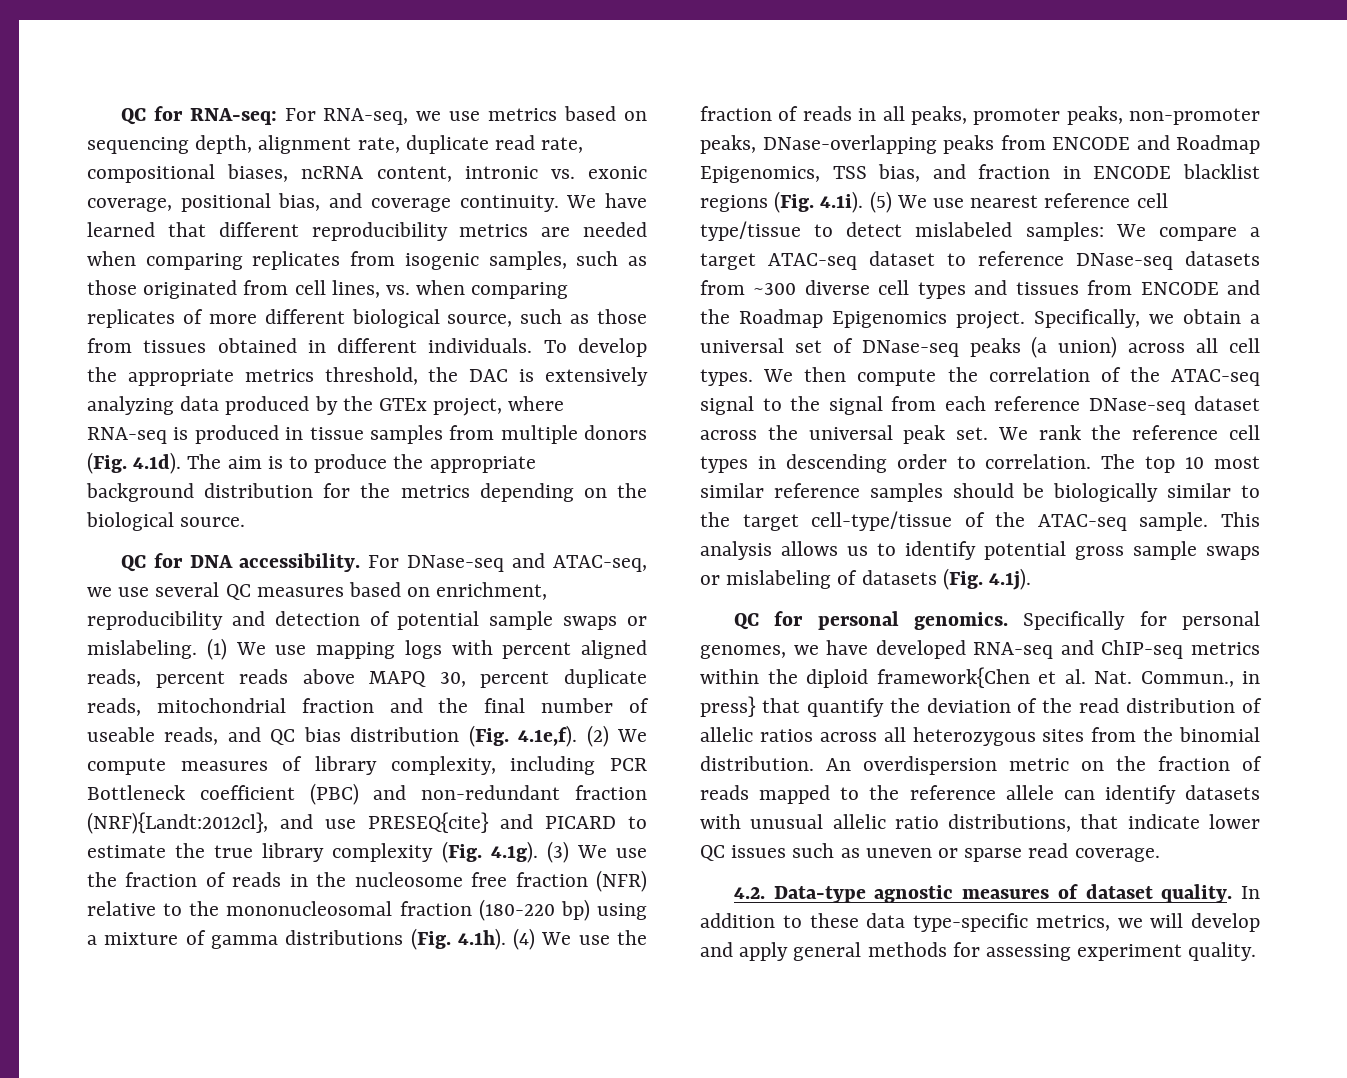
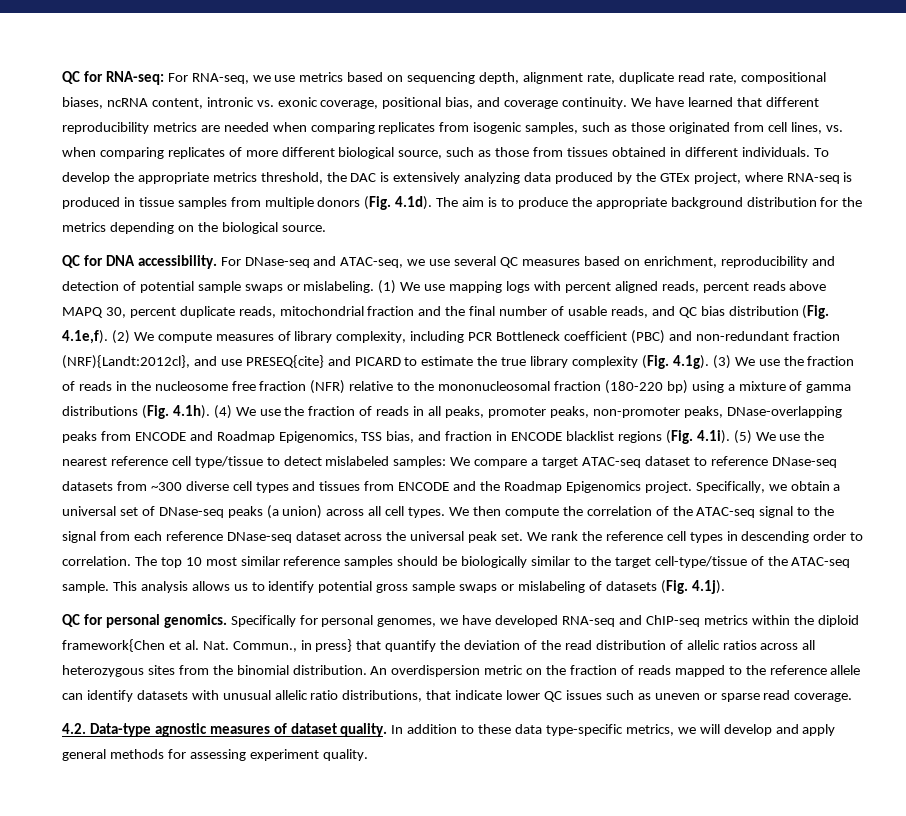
- (1) We use mapping logs with percent aligned reads, percent reads above MAPQ 30, percent duplicate reads, mitochondrial fraction and the final number of useable reads, and QC bias distribution (Fig. 4.1e,f). (2) We compute measures of library complexity, including PCR Bottleneck coefficient (PBC) and non-redundant fraction (NRF){Landt:2012cl}, and use PRESEQ{cite} and PICARD to estimate the true library complexity (Fig. 4.1g). (3) We use the fraction of reads in the nucleosome free fraction (NFR) relative to the mononucleosomal fraction (180-220 bp) using a mixture of gamma distributions (Fig. 4.1h). (4) We use the fraction of reads in all peaks, promoter peaks, non-promoter peaks, DNase-overlapping peaks from ENCODE and Roadmap Epigenomics, TSS bias, and fraction in ENCODE blacklist regions (Fig. 4.1i). (5) We use nearest reference cell type/tissue to detect mislabeled samples:
+ (1) We use mapping logs with percent aligned reads, percent reads above MAPQ 30, percent duplicate reads, mitochondrial fraction and the final number of usable reads, and QC bias distribution (Fig. 4.1e,f). (2) We compute measures of library complexity, including PCR Bottleneck coefficient (PBC) and non-redundant fraction (NRF){Landt:2012cl}, and use PRESEQ{cite} and PICARD to estimate the true library complexity (Fig. 4.1g). (3) We use the fraction of reads in the nucleosome free fraction (NFR) relative to the mononucleosomal fraction (180-220 bp) using a mixture of gamma distributions (Fig. 4.1h). (4) We use the fraction of reads in all peaks, promoter peaks, non-promoter peaks, DNase-overlapping peaks from ENCODE and Roadmap Epigenomics, TSS bias, and fraction in ENCODE blacklist regions (Fig. 4.1i). (5) We use the nearest reference cell type/tissue to detect mislabeled samples:

